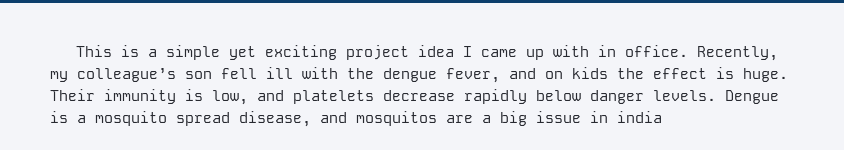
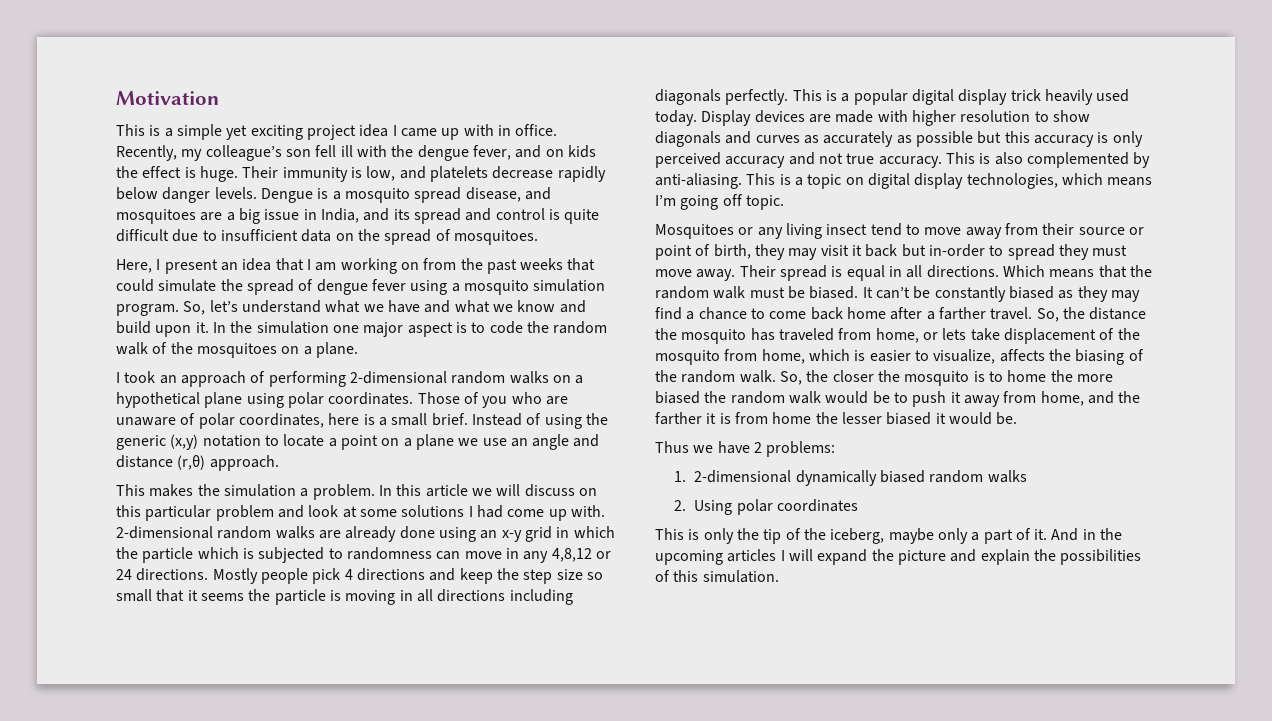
+ Motivation
- Dengue is a mosquito spread disease, and mosquitos are a big issue in india
+ Dengue is a mosquito spread disease, and mosquitoes are a big issue in India, and its spread and control is quite difficult due to insufficient data on the spread of mosquitoes.
+ Here, I present an idea that I am working on from the past weeks that could simulate the spread of dengue fever using a mosquito simulation program. So, let’s understand what we have and what we know and build upon it. In the simulation one major aspect is to code the random walk of the mosquitoes on a plane.
+ I took an approach of performing 2-dimensional random walks on a hypothetical plane using polar coordinates. Those of you who are unaware of polar coordinates, here is a small brief. Instead of using the generic (x,y) notation to locate a point on a plane we use an angle and distance (r,θ) approach.
+ This makes the simulation a problem. In this article we will discuss on this particular problem and look at some solutions I had come up with. 2-dimensional random walks are already done using an x-y grid in which the particle which is subjected to randomness can move in any 4,8,12 or 24 directions. Mostly people pick 4 directions and keep the step size so small that it seems the particle is moving in all directions including diagonals perfectly. This is a popular digital display trick heavily used today. Display devices are made with higher resolution to show diagonals and curves as accurately as possible but this accuracy is only perceived accuracy and not true accuracy. This is also complemented by anti-aliasing. This is a topic on digital display technologies, which means I’m going off topic.
+ Mosquitoes or any living insect tend to move away from their source or point of birth, they may visit it back but in-order to spread they must move away. Their spread is equal in all directions. Which means that the random walk must be biased. It can’t be constantly biased as they may find a chance to come back home after a farther travel. So, the distance the mosquito has traveled from home, or lets take displacement of the mosquito from home, which is easier to visualize, affects the biasing of the random walk. So, the closer the mosquito is to home the more biased the random walk would be to push it away from home, and the farther it is from home the lesser biased it would be.
+ Thus we have 2 problems:
+ 1. 2-dimensional dynamically biased random walks
+ 2. Using polar coordinates
+ This is only the tip of the iceberg, maybe only a part of it. And in the upcoming articles I will expand the picture and explain the possibilities of this simulation.

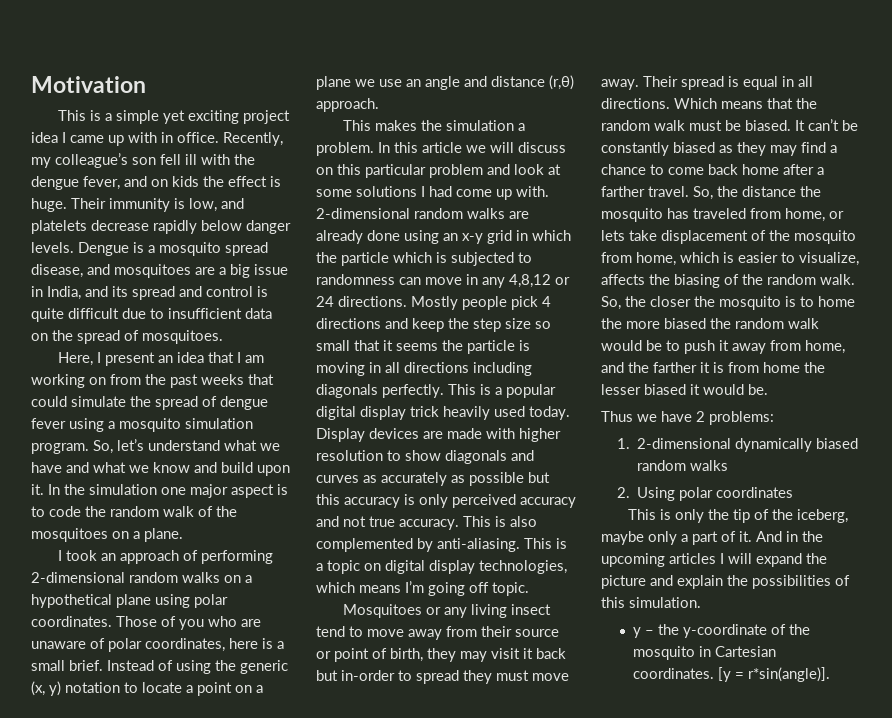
- Instead of using the generic (x,y) notation to locate a point on a plane we use an angle and distance (r,θ) approach.
+ Instead of using the generic (x, y) notation to locate a point on a plane we use an angle and distance (r,θ) approach.
+ y – the y-coordinate of the mosquito in Cartesian coordinates. [y = r*sin(angle)].

